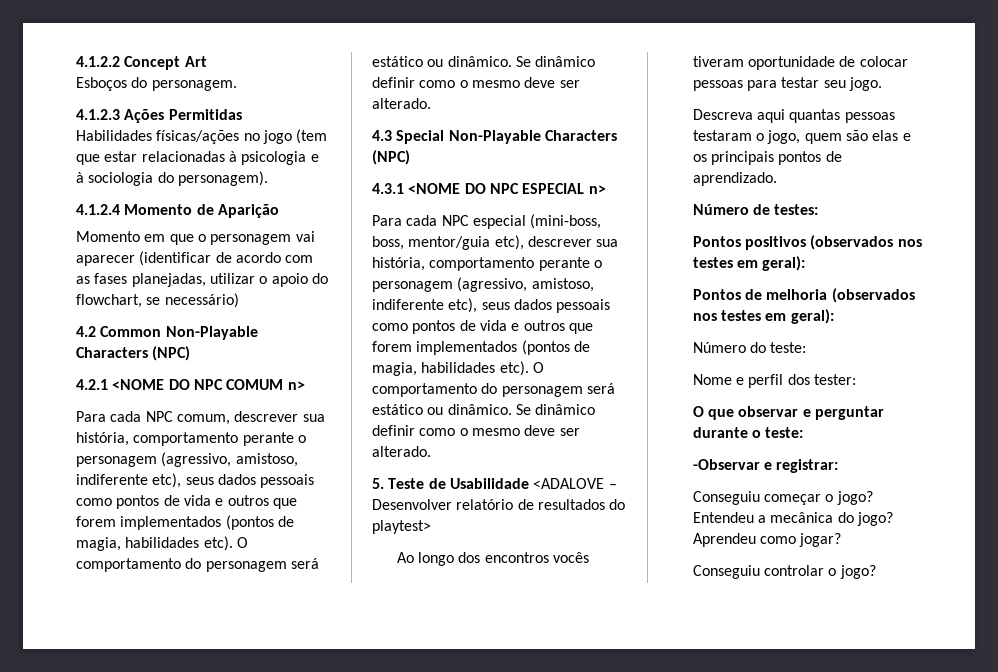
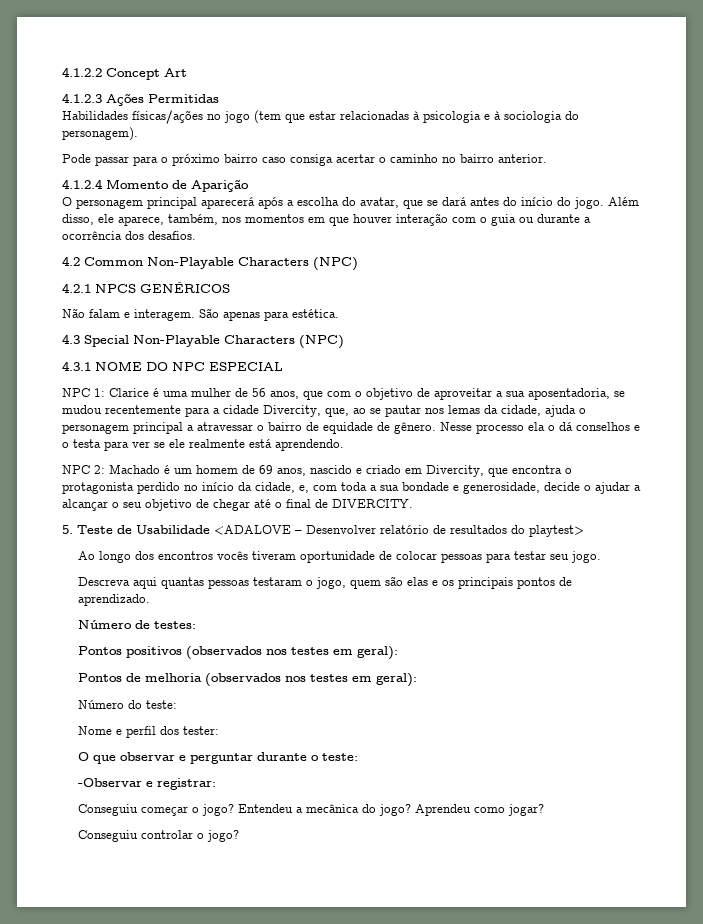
- Esboços do personagem.
+ Pode passar para o próximo bairro caso consiga acertar o caminho no bairro anterior.
  4.1.2.4 Momento de Aparição
- Momento em que o personagem vai aparecer (identificar de acordo com as fases planejadas, utilizar o apoio do flowchart, se necessário)
+ O personagem principal aparecerá após a escolha do avatar, que se dará antes do início do jogo. Além disso, ele aparece, também, nos momentos em que houver interação com o guia ou durante a ocorrência dos desafios.
- 4.2.1 <NOME DO NPC COMUM n>
- Para cada NPC comum, descrever sua história, comportamento perante o personagem (agressivo, amistoso, indiferente etc), seus dados pessoais como pontos de vida e outros que forem implementados (pontos de magia, habilidades etc). O comportamento do personagem será estático ou dinâmico. Se dinâmico definir como o mesmo deve ser alterado.
+ 4.2.1 NPCS GENÉRICOS
+ Não falam e interagem. São apenas para estética.
- 4.3.1 <NOME DO NPC ESPECIAL n>
- Para cada NPC especial (mini-boss, boss, mentor/guia etc), descrever sua história, comportamento perante o personagem (agressivo, amistoso, indiferente etc), seus dados pessoais como pontos de vida e outros que forem implementados (pontos de magia, habilidades etc). O comportamento do personagem será estático ou dinâmico. Se dinâmico definir como o mesmo deve ser alterado.
+ 4.3.1 NOME DO NPC ESPECIAL
+ NPC 1: Clarice é uma mulher de 56 anos, que com o objetivo de aproveitar a sua aposentadoria, se mudou recentemente para a cidade Divercity, que, ao se pautar nos lemas da cidade, ajuda o personagem principal a atravessar o bairro de equidade de gênero. Nesse processo ela o dá conselhos e o testa para ver se ele realmente está aprendendo.
+ NPC 2: Machado é um homem de 69 anos, nascido e criado em Divercity, que encontra o protagonista perdido no início da cidade, e, com toda a sua bondade e generosidade, decide o ajudar a alcançar o seu objetivo de chegar até o final de DIVERCITY.

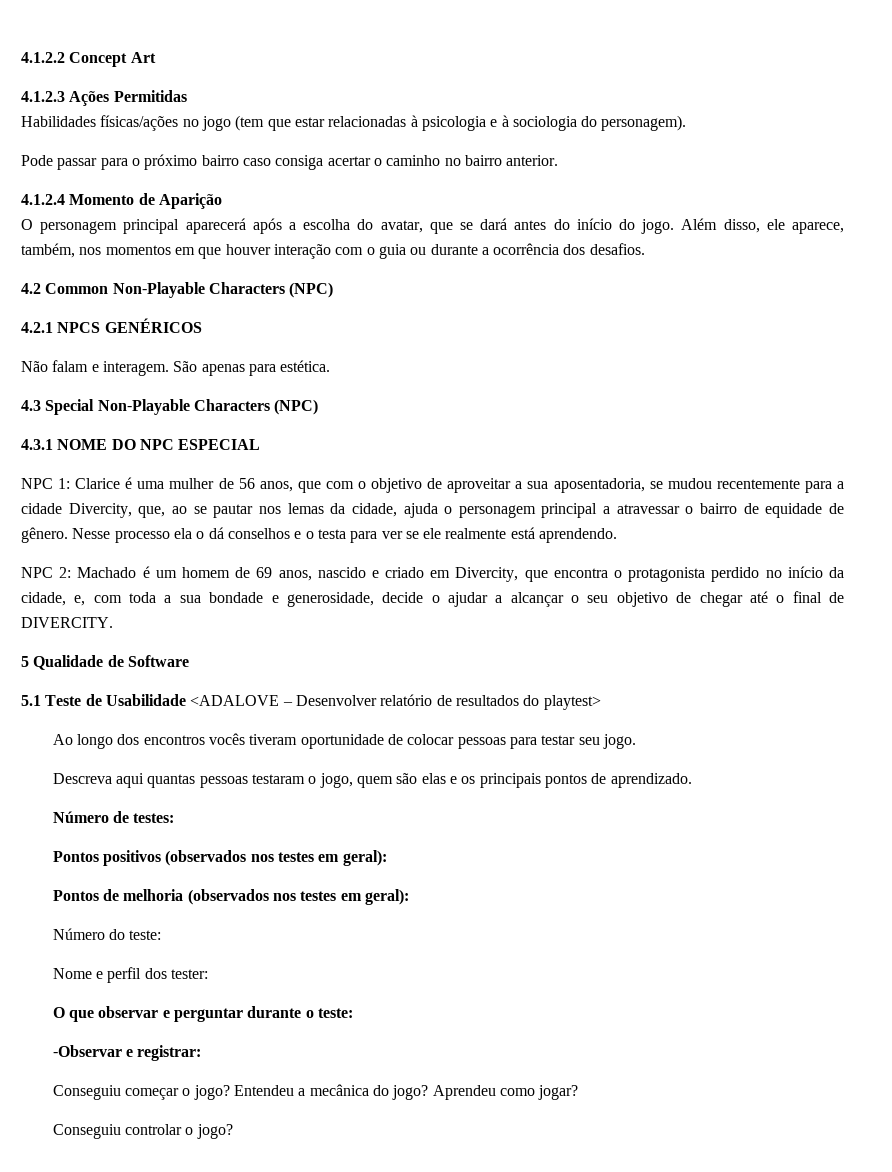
- 5. Teste de Usabilidade <ADALOVE – Desenvolver relatório de resultados do playtest>
+ 5 Qualidade de Software
+ 5.1 Teste de Usabilidade <ADALOVE – Desenvolver relatório de resultados do playtest>

